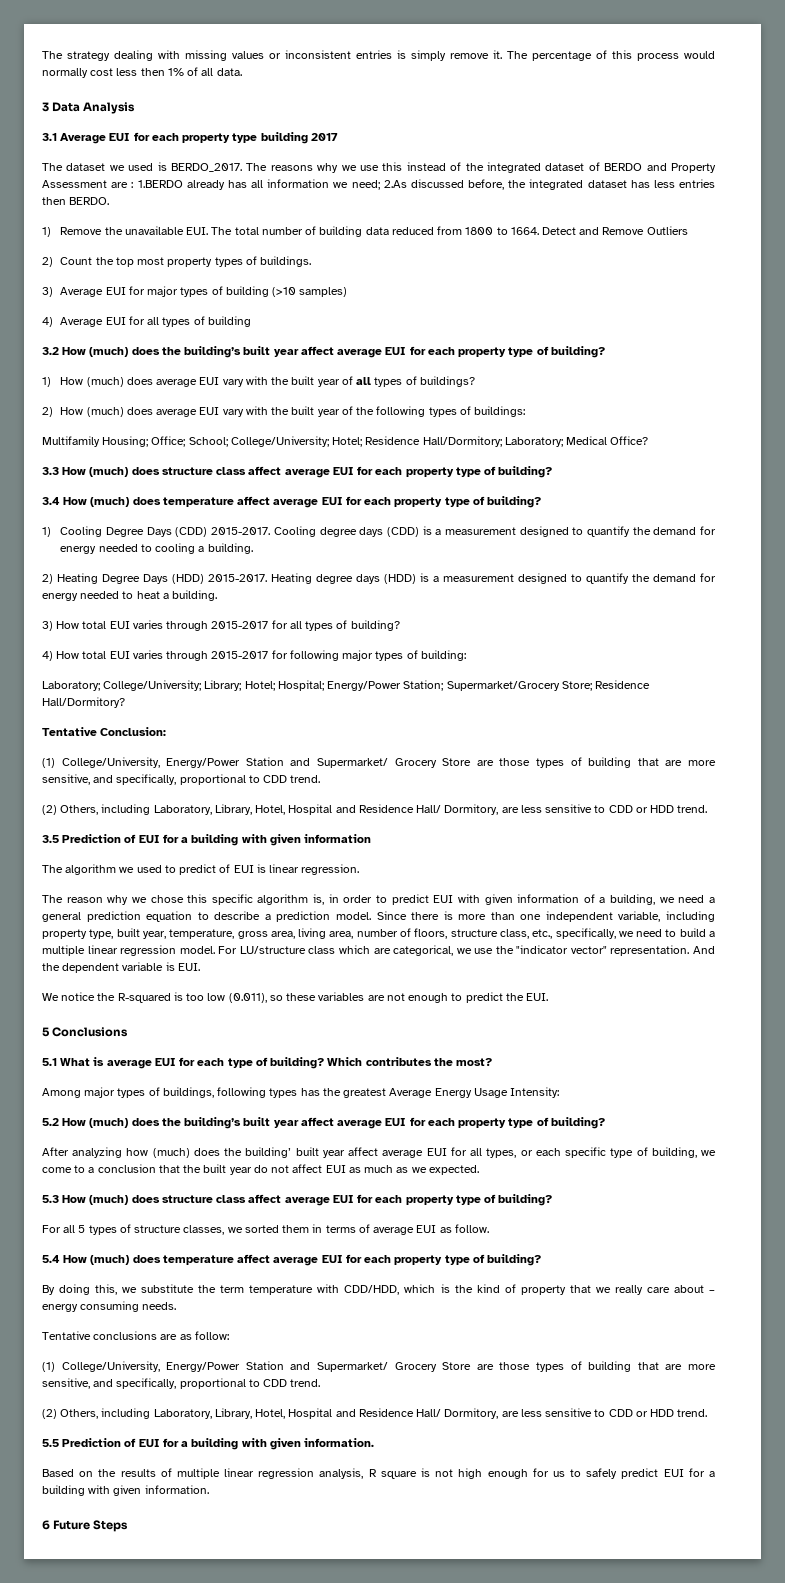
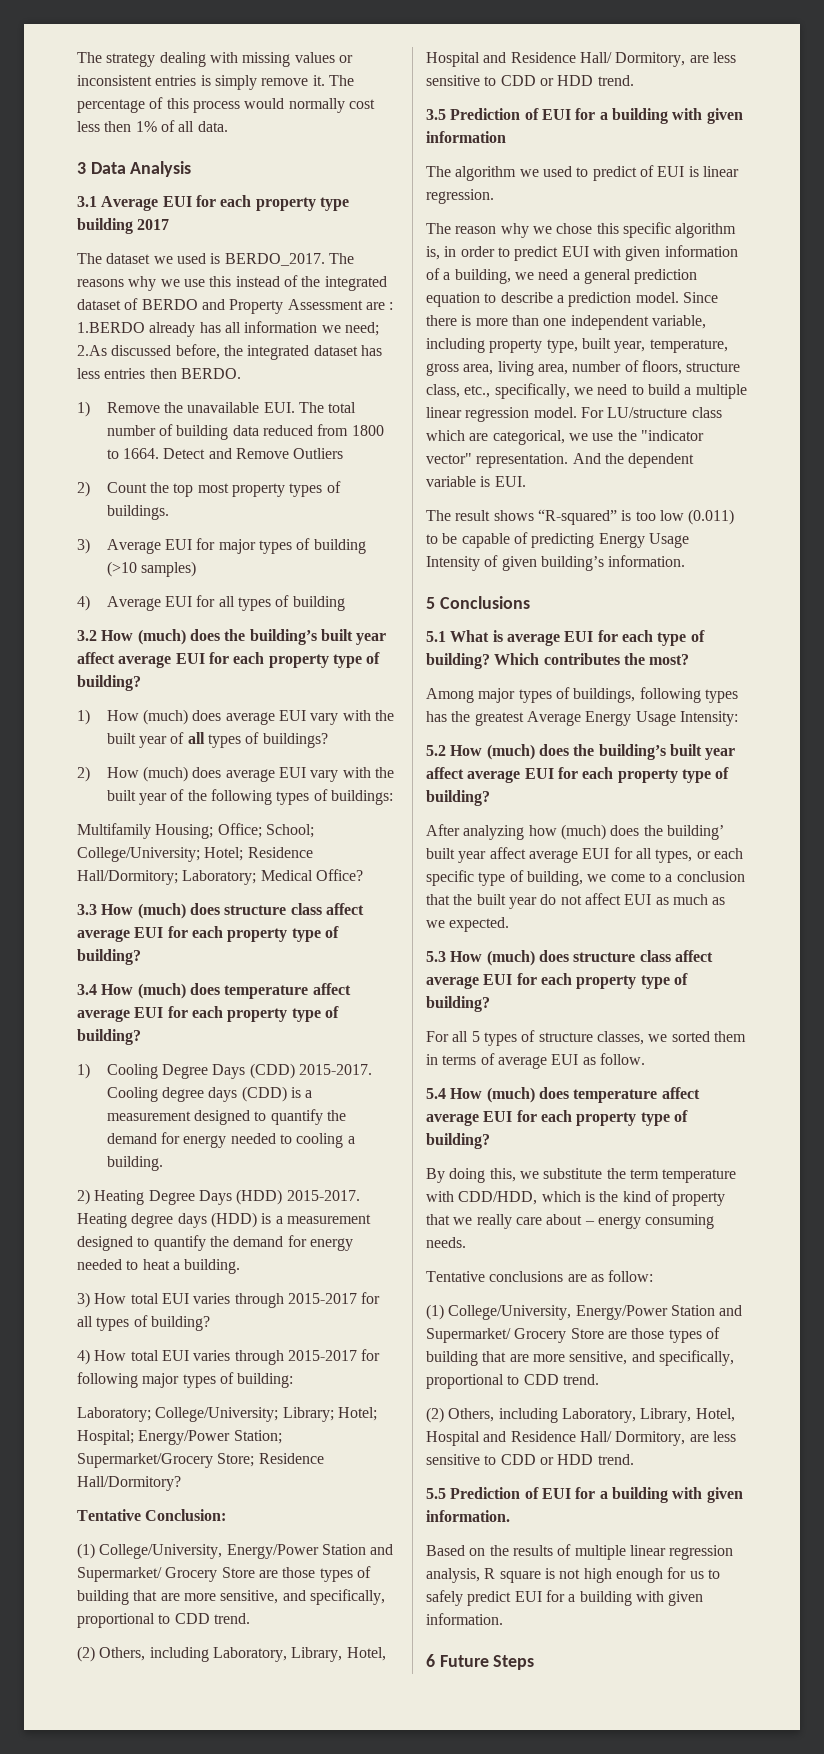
- We notice the R-squared is too low (0.011), so these variables are not enough to predict the EUI.
+ The result shows “R-squared” is too low (0.011) to be capable of predicting Energy Usage Intensity of given building’s information.

